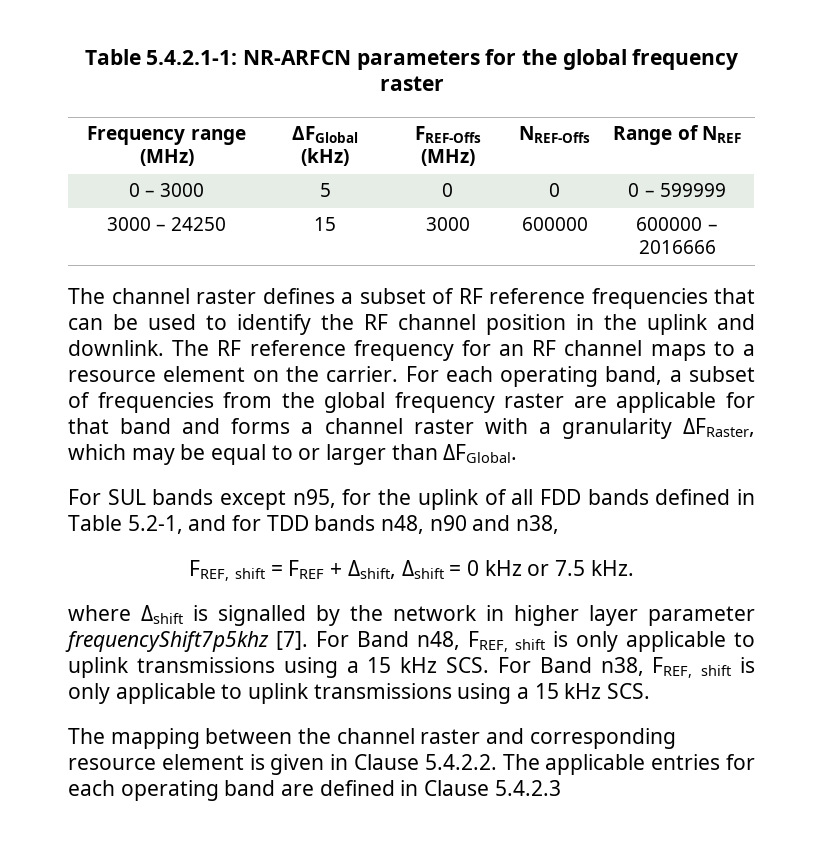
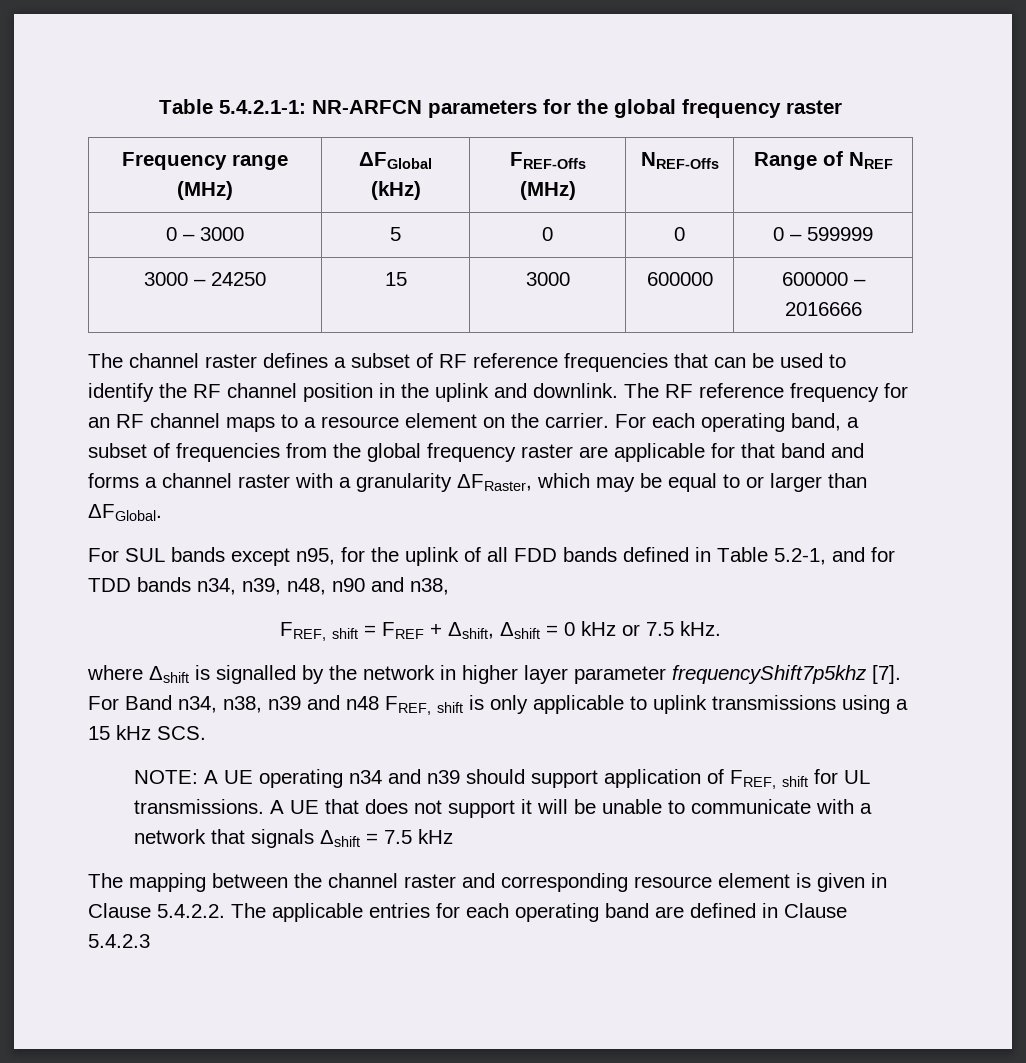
- For SUL bands except n95, for the uplink of all FDD bands defined in Table 5.2-1, and for TDD bands n48, n90 and n38,
+ For SUL bands except n95, for the uplink of all FDD bands defined in Table 5.2-1, and for TDD bands n34, n39, n48, n90 and n38,
- For Band n48, FREF, shift is only applicable to uplink transmissions using a 15 kHz SCS. For Band n38, FREF, shift is only applicable to uplink transmissions using a 15 kHz SCS.
+ For Band n34, n38, n39 and n48 FREF, shift is only applicable to uplink transmissions using a 15 kHz SCS.
+ NOTE: A UE operating n34 and n39 should support application of FREF, shift for UL transmissions. A UE that does not support it will be unable to communicate with a network that signals Δshift = 7.5 kHz

